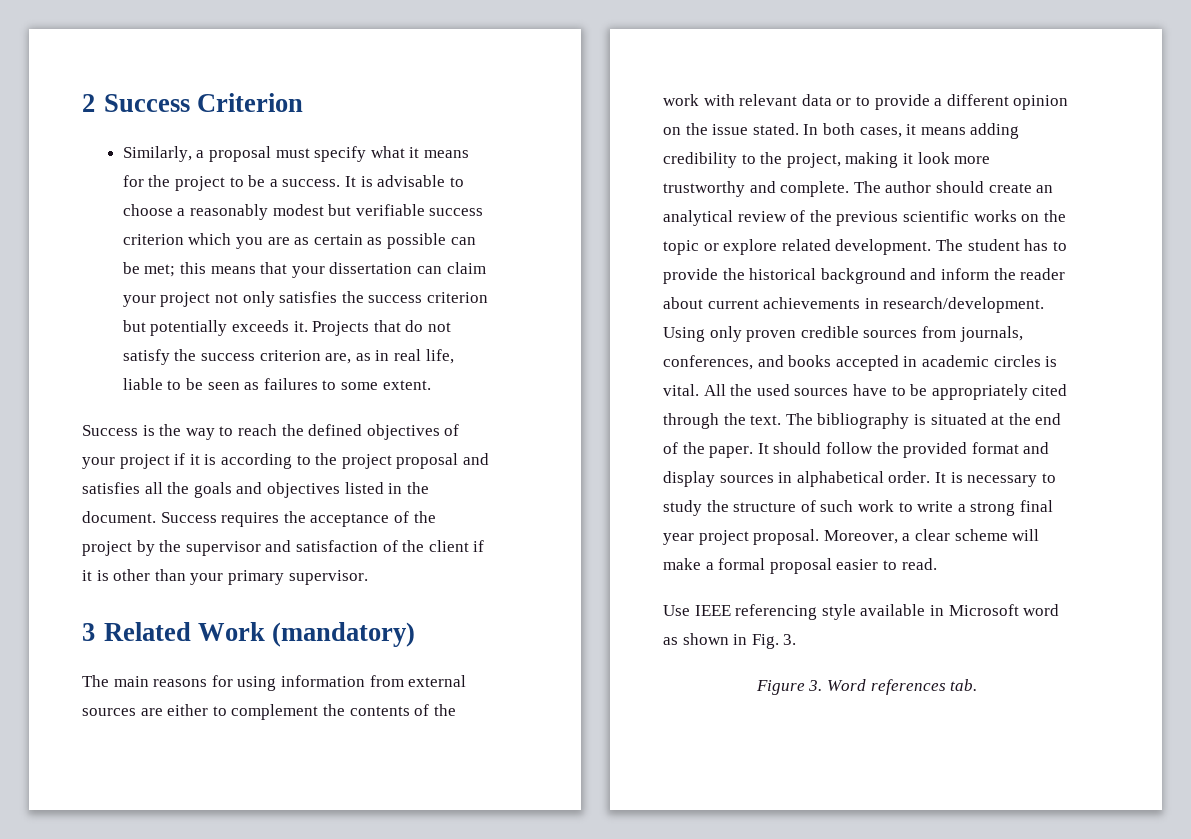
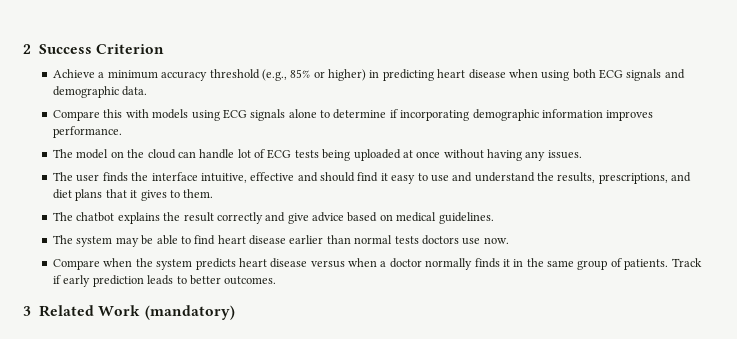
- Similarly, a proposal must specify what it means for the project to be a success. It is advisable to choose a reasonably modest but verifiable success criterion which you are as certain as possible can be met; this means that your dissertation can claim your project not only satisfies the success criterion but potentially exceeds it. Projects that do not satisfy the success criterion are, as in real life, liable to be seen as failures to some extent.
- Success is the way to reach the defined objectives of your project if it is according to the project proposal and satisfies all the goals and objectives listed in the document. Success requires the acceptance of the project by the supervisor and satisfaction of the client if it is other than your primary supervisor.
+ Achieve a minimum accuracy threshold (e.g., 85% or higher) in predicting heart disease when using both ECG signals and demographic data.
+ Compare this with models using ECG signals alone to determine if incorporating demographic information improves performance.
+ The model on the cloud can handle lot of ECG tests being uploaded at once without having any issues.
+ The user finds the interface intuitive, effective and should find it easy to use and understand the results, prescriptions, and diet plans that it gives to them.
+ The chatbot explains the result correctly and give advice based on medical guidelines.
+ The system may be able to find heart disease earlier than normal tests doctors use now.
+ Compare when the system predicts heart disease versus when a doctor normally finds it in the same group of patients. Track if early prediction leads to better outcomes.
  3 Related Work (mandatory)
- The main reasons for using information from external sources are either to complement the contents of the work with relevant data or to provide a different opinion on the issue stated. In both cases, it means adding credibility to the project, making it look more trustworthy and complete. The author should create an analytical review of the previous scientific works on the topic or explore related development. The student has to provide the historical background and inform the reader about current achievements in research/development. Using only proven credible sources from journals, conferences, and books accepted in academic circles is vital. All the used sources have to be appropriately cited through the text. The bibliography is situated at the end of the paper. It should follow the provided format and display sources in alphabetical order. It is necessary to study the structure of such work to write a strong final year project proposal. Moreover, a clear scheme will make a formal proposal easier to read.
- Use IEEE referencing style available in Microsoft word as shown in Fig. 3.
- Figure 3. Word references tab.

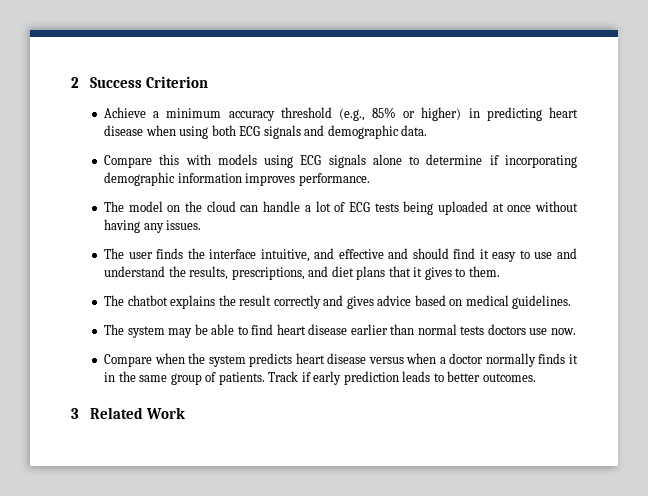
- The model on the cloud can handle lot of ECG tests being uploaded at once without having any issues.
+ The model on the cloud can handle a lot of ECG tests being uploaded at once without having any issues.
- The user finds the interface intuitive, effective and should find it easy to use and understand the results, prescriptions, and diet plans that it gives to them.
+ The user finds the interface intuitive, and effective and should find it easy to use and understand the results, prescriptions, and diet plans that it gives to them.
- The chatbot explains the result correctly and give advice based on medical guidelines.
+ The chatbot explains the result correctly and gives advice based on medical guidelines.
- 3 Related Work (mandatory)
+ 3 Related Work

